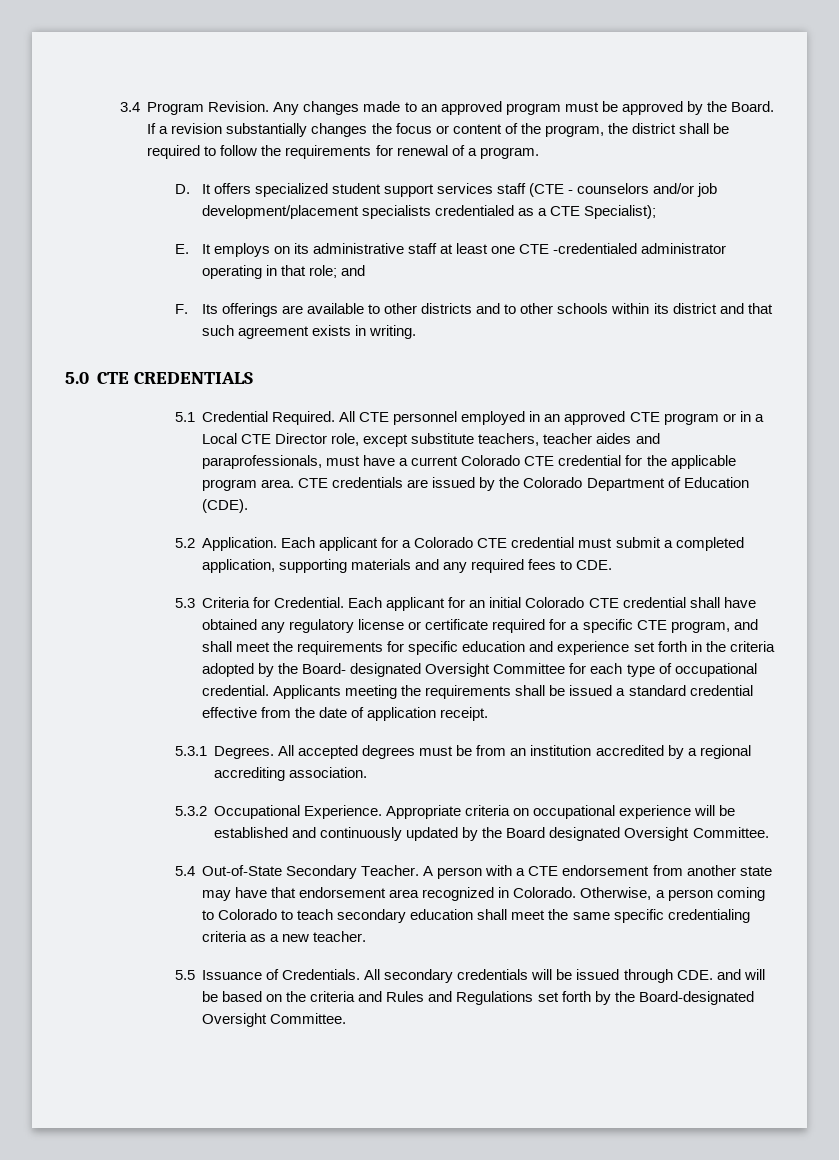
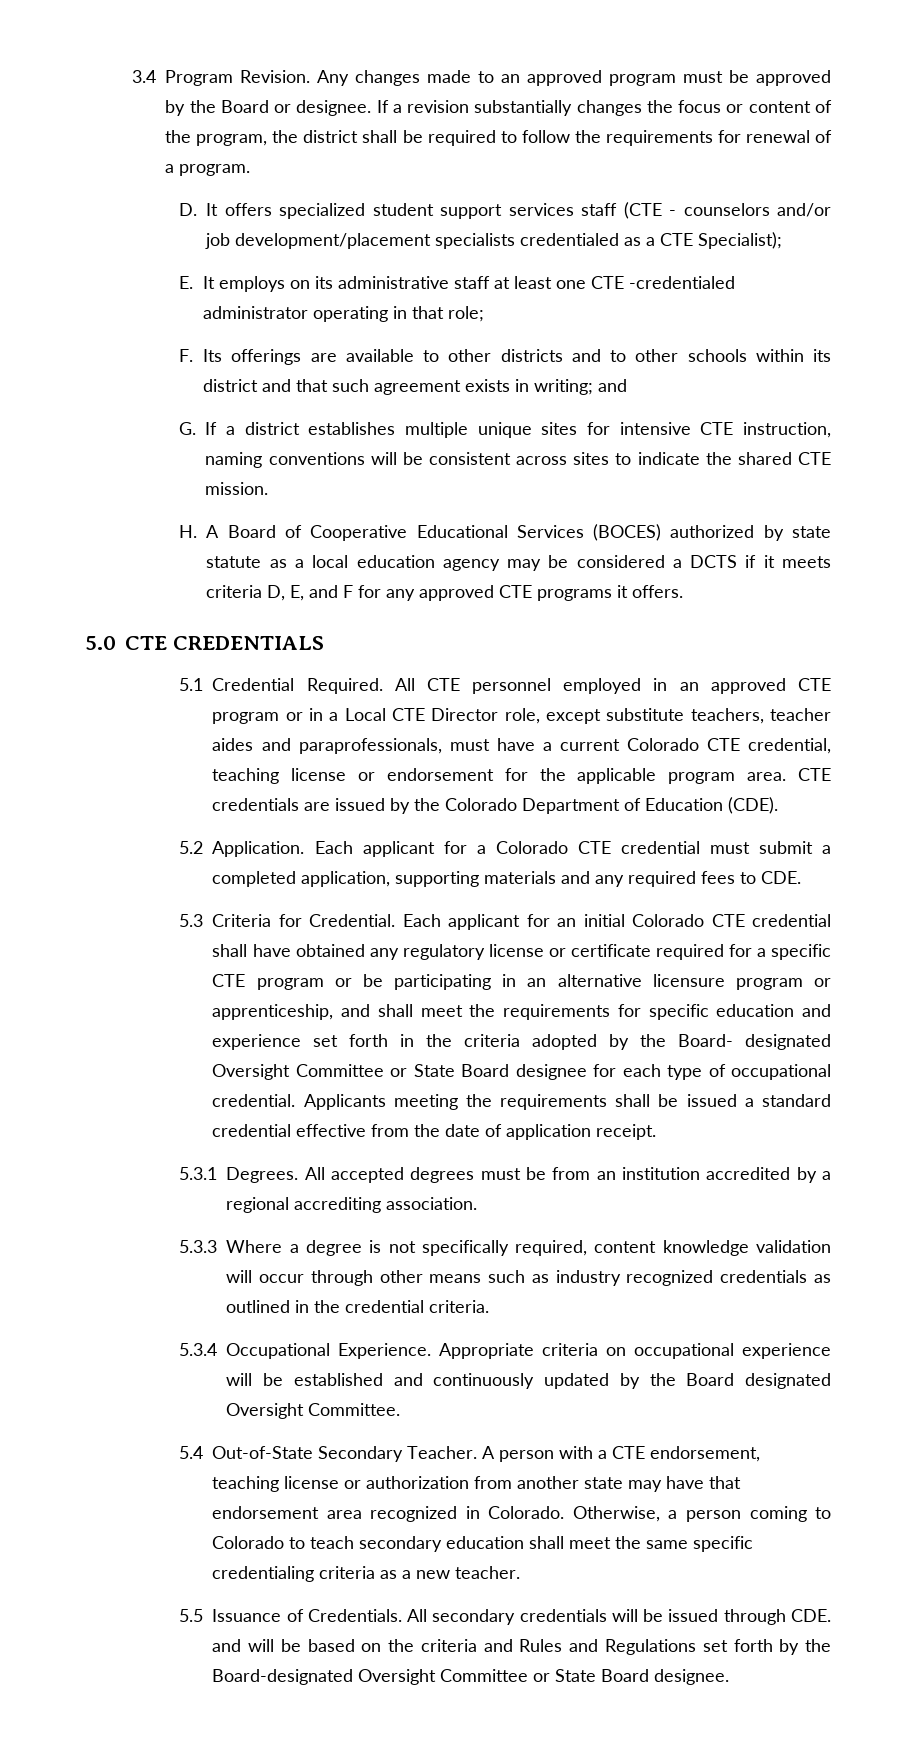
- Any changes made to an approved program must be approved by the Board.
+ Any changes made to an approved program must be approved by the Board or designee.
- E. It employs on its administrative staff at least one CTE -credentialed administrator operating in that role; and
+ E. It employs on its administrative staff at least one CTE -credentialed administrator operating in that role;
- F. Its offerings are available to other districts and to other schools within its district and that such agreement exists in writing.
+ F. Its offerings are available to other districts and to other schools within its district and that such agreement exists in writing; and
+ G. If a district establishes multiple unique sites for intensive CTE instruction, naming conventions will be consistent across sites to indicate the shared CTE mission.
+ H. A Board of Cooperative Educational Services (BOCES) authorized by state statute as a local education agency may be considered a DCTS if it meets criteria D, E, and F for any approved CTE programs it offers.
- All CTE personnel employed in an approved CTE program or in a Local CTE Director role, except substitute teachers, teacher aides and paraprofessionals, must have a current Colorado CTE credential for the applicable program area.
+ All CTE personnel employed in an approved CTE program or in a Local CTE Director role, except substitute teachers, teacher aides and paraprofessionals, must have a current Colorado CTE credential, teaching license or endorsement for the applicable program area.
- Each applicant for an initial Colorado CTE credential shall have obtained any regulatory license or certificate required for a specific CTE program, and shall meet the requirements for specific education and experience set forth in the criteria adopted by the Board- designated Oversight Committee for each type of occupational credential.
+ Each applicant for an initial Colorado CTE credential shall have obtained any regulatory license or certificate required for a specific CTE program or be participating in an alternative licensure program or apprenticeship, and shall meet the requirements for specific education and experience set forth in the criteria adopted by the Board- designated Oversight Committee or State Board designee for each type of occupational credential.
- 5.3.2 Occupational Experience.
+ 5.3.3 Where a degree is not specifically required, content knowledge validation will occur through other means such as industry recognized credentials as outlined in the credential criteria.
+ 5.3.4 Occupational Experience.
- A person with a CTE endorsement from another state may have that endorsement area recognized in Colorado.
+ A person with a CTE endorsement, teaching license or authorization from another state may have that endorsement area recognized in Colorado.
- All secondary credentials will be issued through CDE. and will be based on the criteria and Rules and Regulations set forth by the Board-designated Oversight Committee.
+ All secondary credentials will be issued through CDE. and will be based on the criteria and Rules and Regulations set forth by the Board-designated Oversight Committee or State Board designee.

